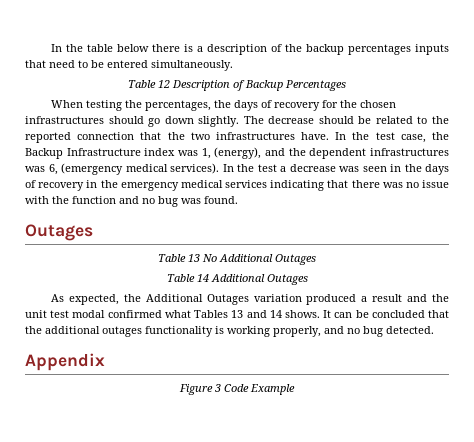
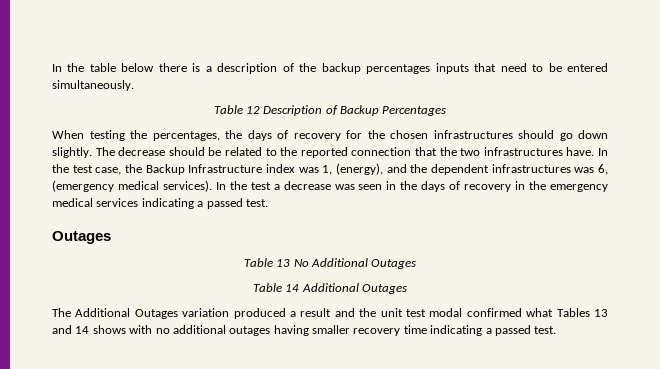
- In the test a decrease was seen in the days of recovery in the emergency medical services indicating that there was no issue with the function and no bug was found.
+ In the test a decrease was seen in the days of recovery in the emergency medical services indicating a passed test.
- As expected, the Additional Outages variation produced a result and the unit test modal confirmed what Tables 13 and 14 shows. It can be concluded that the additional outages functionality is working properly, and no bug detected.
- Appendix
- Figure 3 Code Example
+ The Additional Outages variation produced a result and the unit test modal confirmed what Tables 13 and 14 shows with no additional outages having smaller recovery time indicating a passed test.

